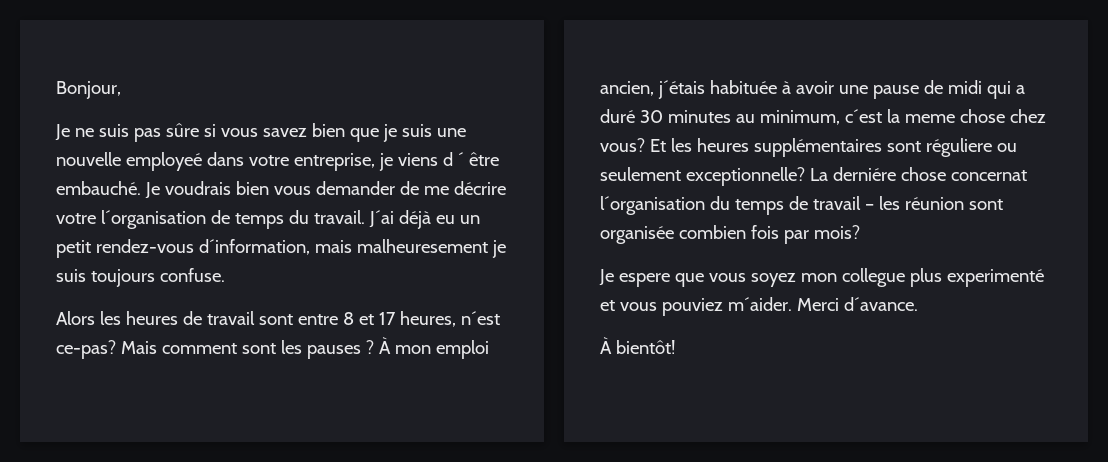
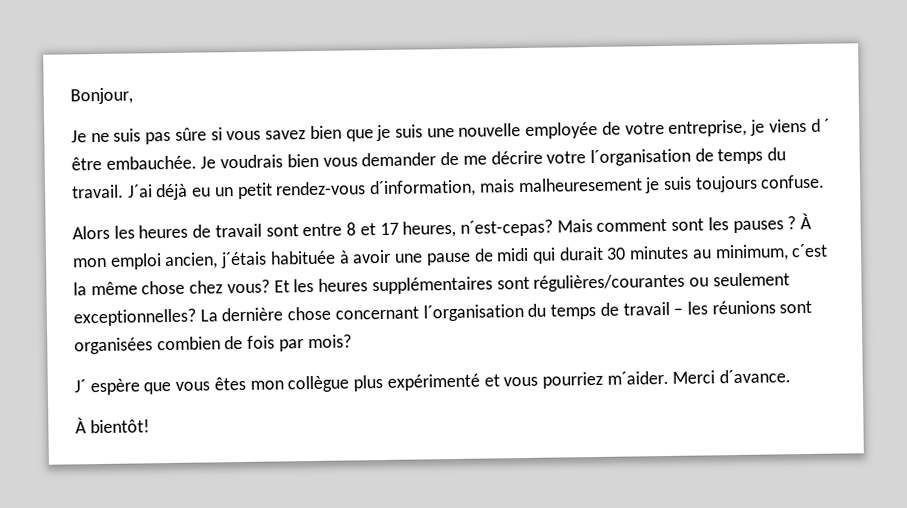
- Je ne suis pas sûre si vous savez bien que je suis une nouvelle employeé dans votre entreprise, je viens d ´ être embauché.
+ Je ne suis pas sûre si vous savez bien que je suis une nouvelle employée de votre entreprise, je viens d ´ être embauchée.
- Alors les heures de travail sont entre 8 et 17 heures, n´est ce-pas?
+ Alors les heures de travail sont entre 8 et 17 heures, n´est-cepas?
- À mon emploi ancien, j´étais habituée à avoir une pause de midi qui a duré 30 minutes au minimum, c´est la meme chose chez vous?
+ À mon emploi ancien, j´étais habituée à avoir une pause de midi qui durait 30 minutes au minimum, c´est la même chose chez vous?
- Et les heures supplémentaires sont réguliere ou seulement exceptionnelle? La derniére chose concernat l´organisation du temps de travail – les réunion sont organisée combien fois par mois?
- Je espere que vous soyez mon collegue plus experimenté et vous pouviez m´aider.
+ Et les heures supplémentaires sont régulières/courantes ou seulement exceptionnelles? La dernière chose concernant l´organisation du temps de travail – les réunions sont organisées combien de fois par mois?
+ J´ espère que vous êtes mon collègue plus expérimenté et vous pourriez m´aider.

